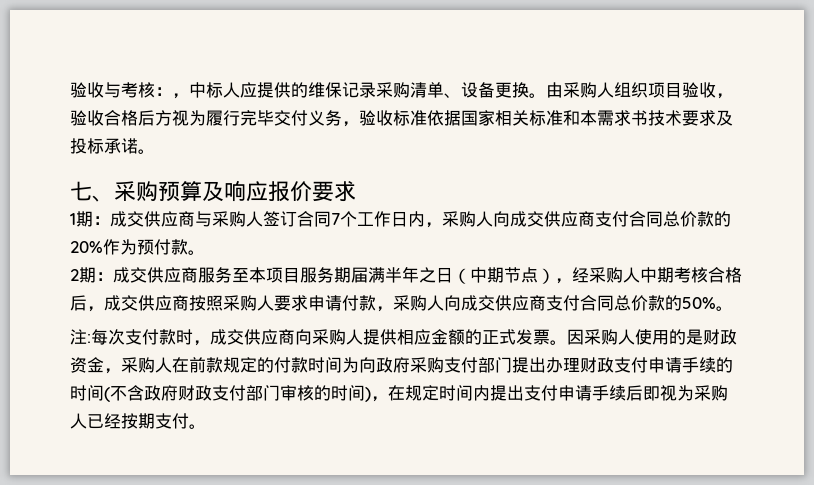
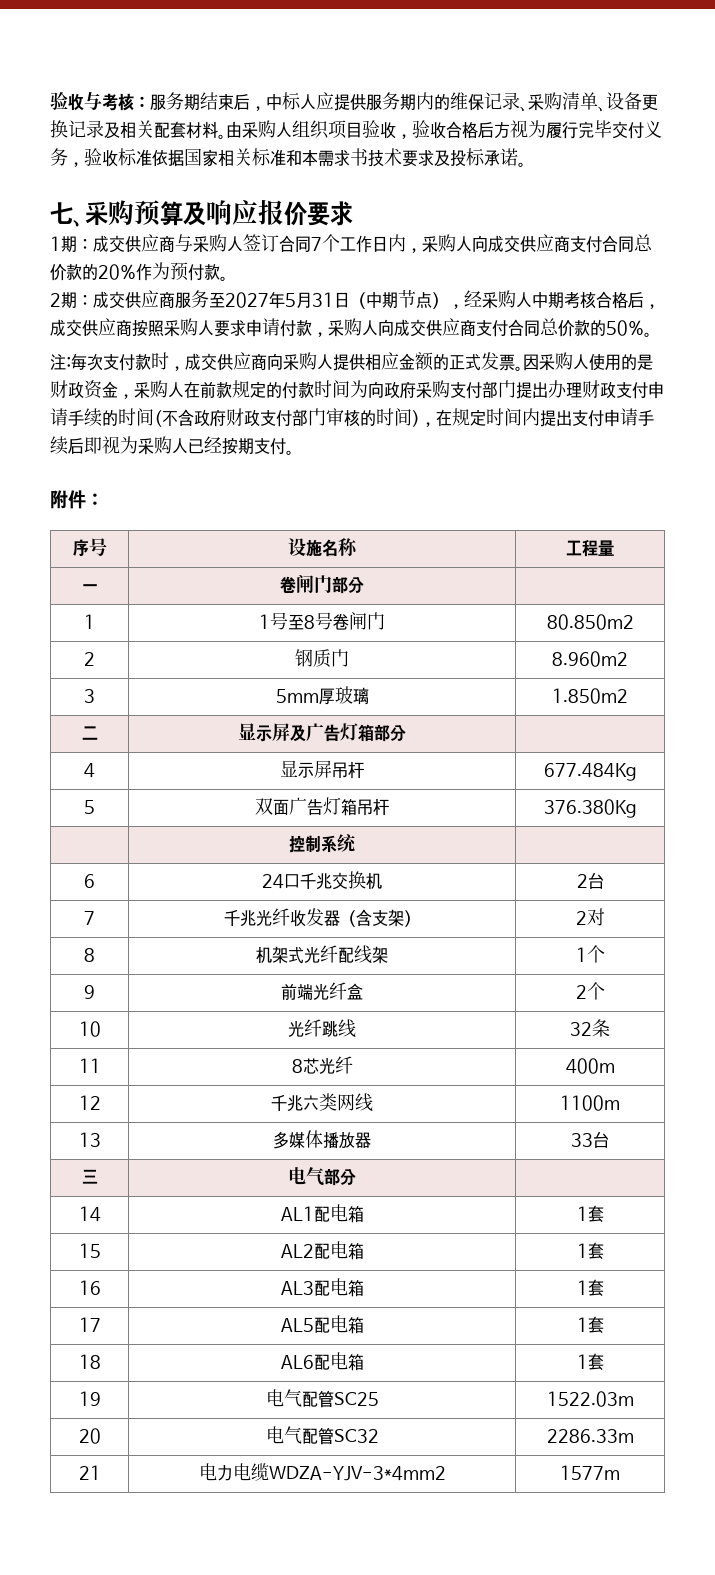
- 验收与考核：，中标人应提供的维保记录采购清单、设备更换。
+ 验收与考核：服务期结束后，中标人应提供服务期内的维保记录、采购清单、设备更换记录及相关配套材料。
- 2期：成交供应商服务至本项目服务期届满半年之日（中期节点），经采购人中期考核合格后，成交供应商按照采购人要求申请付款，采购人向成交供应商支付合同总价款的50%。
+ 2期：成交供应商服务至2027年5月31日（中期节点），经采购人中期考核合格后，成交供应商按照采购人要求申请付款，采购人向成交供应商支付合同总价款的50%。
+ 附件：
+ 序号 | 设施名称 | 工程量
+ 一 | 卷闸门部分 |
+ 1 | 1号至8号卷闸门 | 80.850m2
+ 2 | 钢质门 | 8.960m2
+ 3 | 5mm厚玻璃 | 1.850m2
+ 二 | 显示屏及广告灯箱部分 |
+ 4 | 显示屏吊杆 | 677.484Kg
+ 5 | 双面广告灯箱吊杆 | 376.380Kg
+ | 控制系统 |
+ 6 | 24口千兆交换机 | 2台
+ 7 | 千兆光纤收发器（含支架） | 2对
+ 8 | 机架式光纤配线架 | 1个
+ 9 | 前端光纤盒 | 2个
+ 10 | 光纤跳线 | 32条
+ 11 | 8芯光纤 | 400m
+ 12 | 千兆六类网线 | 1100m
+ 13 | 多媒体播放器 | 33台
+ 三 | 电气部分 |
+ 14 | AL1配电箱 | 1套
+ 15 | AL2配电箱 | 1套
+ 16 | AL3配电箱 | 1套
+ 17 | AL5配电箱 | 1套
+ 18 | AL6配电箱 | 1套
+ 19 | 电气配管SC25 | 1522.03m
+ 20 | 电气配管SC32 | 2286.33m
+ 21 | 电力电缆WDZA-YJV-3*4mm2 | 1577m

